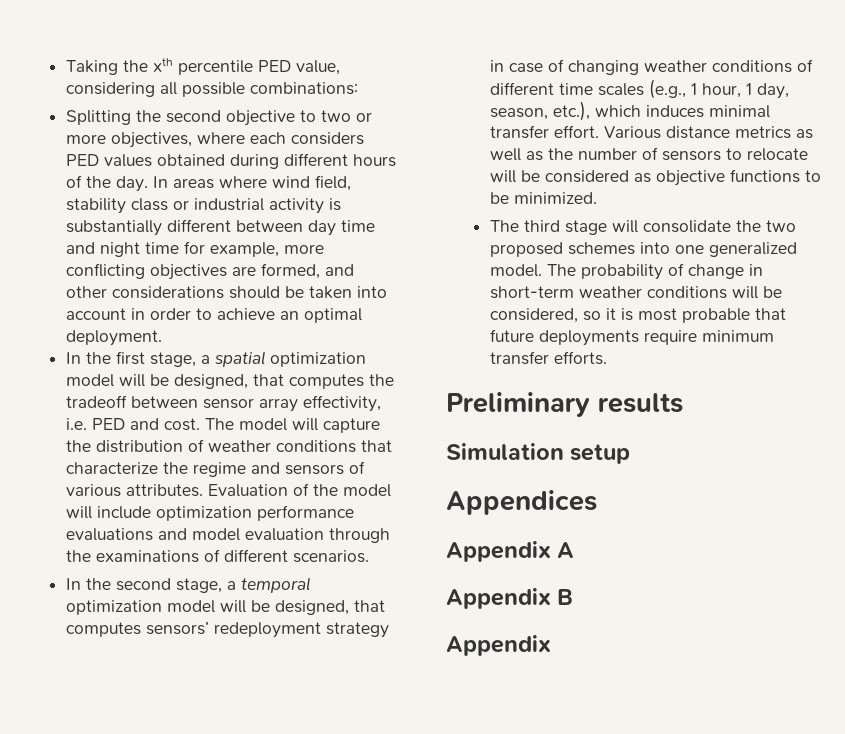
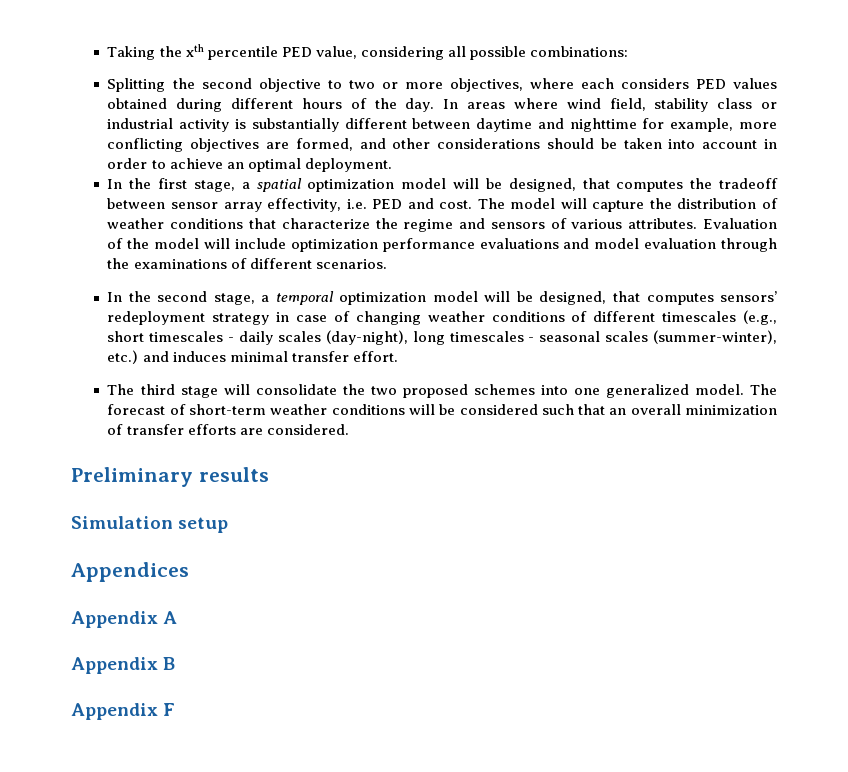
- In areas where wind field, stability class or industrial activity is substantially different between day time and night time for example, more conflicting objectives are formed, and other considerations should be taken into account in order to achieve an optimal deployment.
+ In areas where wind field, stability class or industrial activity is substantially different between daytime and nighttime for example, more conflicting objectives are formed, and other considerations should be taken into account in order to achieve an optimal deployment.
- In the second stage, a temporal optimization model will be designed, that computes sensors’ redeployment strategy in case of changing weather conditions of different time scales (e.g., 1 hour, 1 day, season, etc.), which induces minimal transfer effort. Various distance metrics as well as the number of sensors to relocate will be considered as objective functions to be minimized.
+ In the second stage, a temporal optimization model will be designed, that computes sensors’ redeployment strategy in case of changing weather conditions of different timescales (e.g., short timescales - daily scales (day-night), long timescales - seasonal scales (summer-winter), etc.) and induces minimal transfer effort.
- The probability of change in short-term weather conditions will be considered, so it is most probable that future deployments require minimum transfer efforts.
+ The forecast of short-term weather conditions will be considered such that an overall minimization of transfer efforts are considered.
  Appendix B
- Appendix
+ Appendix F

